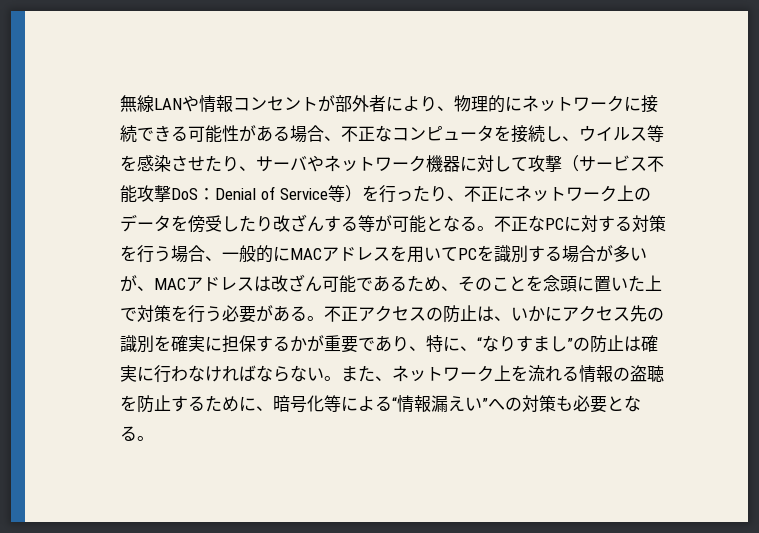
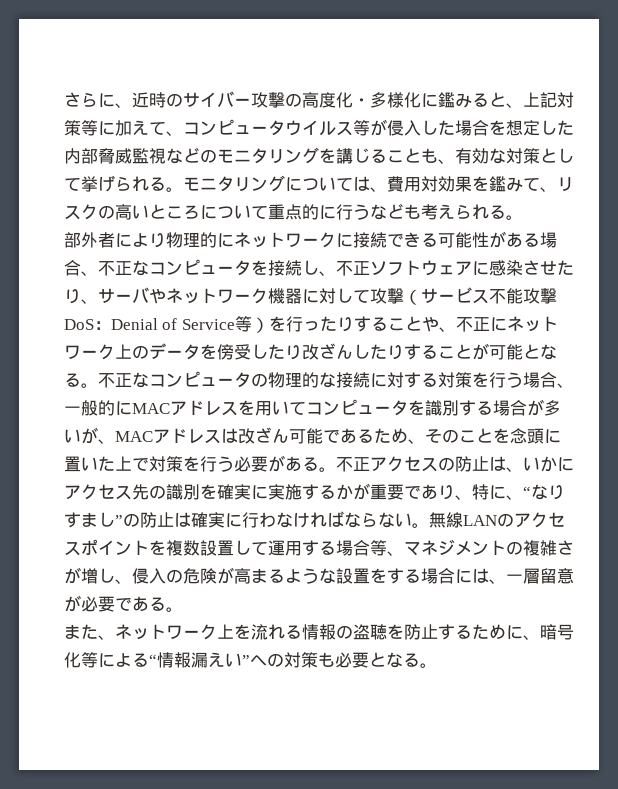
- 無線LANや情報コンセントが部外者により、物理的にネットワークに接続できる可能性がある場合、不正なコンピュータを接続し、ウイルス等を感染させたり、サーバやネットワーク機器に対して攻撃（サービス不能攻撃DoS：
+ さらに、近時のサイバー攻撃の高度化・多様化に鑑みると、上記対策等に加えて、コンピュータウイルス等が侵入した場合を想定した内部脅威監視などのモニタリングを講じることも、有効な対策として挙げられる。モニタリングについては、費用対効果を鑑みて、リスクの高いところについて重点的に行うなども考えられる。
+ 部外者により物理的にネットワークに接続できる可能性がある場合、不正なコンピュータを接続し、不正ソフトウェアに感染させたり、サーバやネットワーク機器に対して攻撃（サービス不能攻撃DoS：
- Denial of Service等）を行ったり、不正にネットワーク上のデータを傍受したり改ざんする等が可能となる。
+ Denial of Service等）を行ったりすることや、不正にネットワーク上のデータを傍受したり改ざんしたりすることが可能となる。
- 不正なPCに対する対策を行う場合、一般的にMACアドレスを用いてPCを識別する場合が多いが、MACアドレスは改ざん可能であるため、そのことを念頭に置いた上で対策を行う必要がある。
+ 不正なコンピュータの物理的な接続に対する対策を行う場合、一般的にMACアドレスを用いてコンピュータを識別する場合が多いが、MACアドレスは改ざん可能であるため、そのことを念頭に置いた上で対策を行う必要がある。
- 不正アクセスの防止は、いかにアクセス先の識別を確実に担保するかが重要であり、特に、“なりすまし”の防止は確実に行わなければならない。また、ネットワーク上を流れる情報の盗聴を防止するために、暗号化等による“情報漏えい”への対策も必要となる。
+ 不正アクセスの防止は、いかにアクセス先の識別を確実に実施するかが重要であり、特に、“なりすまし”の防止は確実に行わなければならない。無線LANのアクセスポイントを複数設置して運用する場合等、マネジメントの複雑さが増し、侵入の危険が高まるような設置をする場合には、一層留意が必要である。
+ また、ネットワーク上を流れる情報の盗聴を防止するために、暗号化等による“情報漏えい”への対策も必要となる。

